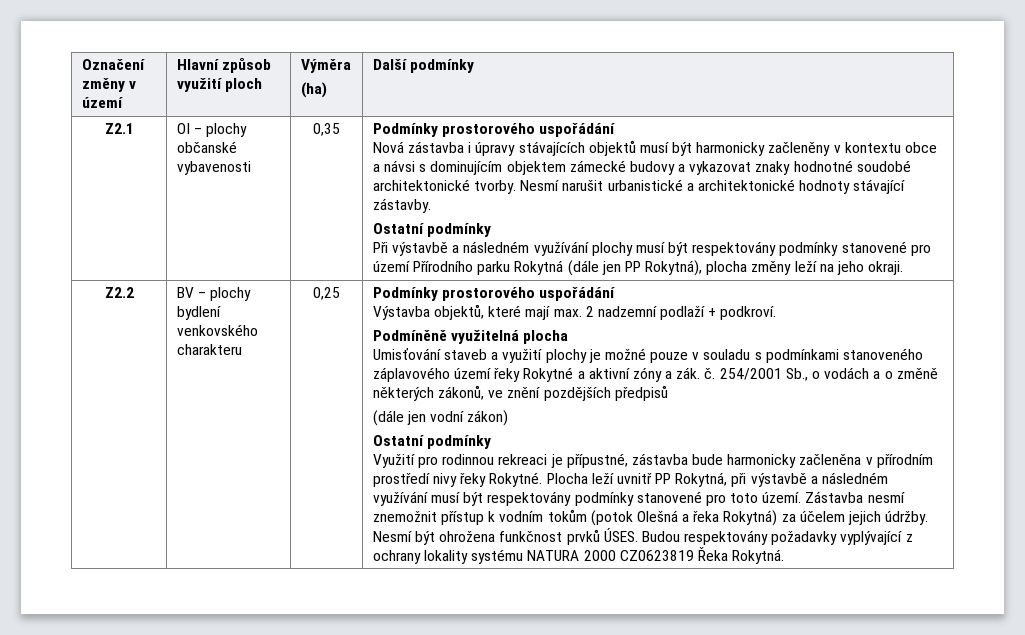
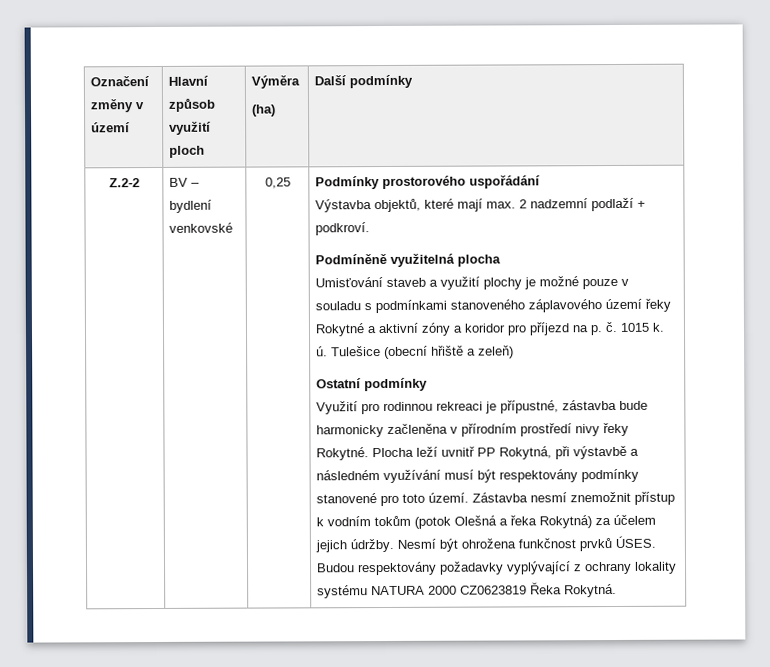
- Z2.1 | OI – plochy občanské vybavenosti | 0,35 | Podmínky prostorového uspořádání
- Nová zástavba i úpravy stávajících objektů musí být harmonicky začleněny v kontextu obce a návsi s dominujícím objektem zámecké budovy a vykazovat znaky hodnotné soudobé architektonické tvorby. Nesmí narušit urbanistické a architektonické hodnoty stávající zástavby.
- Ostatní podmínky
- Při výstavbě a následném využívání plochy musí být respektovány podmínky stanovené pro území Přírodního parku Rokytná (dále jen PP Rokytná), plocha změny leží na jeho okraji.
- Z2.2 | BV – plochy bydlení venkovského charakteru
+ Z.2-2 | BV – bydlení venkovské
- Umisťování staveb a využití plochy je možné pouze v souladu s podmínkami stanoveného záplavového území řeky Rokytné a aktivní zóny a zák. č. 254/2001 Sb., o vodách a o změně některých zákonů, ve znění pozdějších předpisů
- (dále jen vodní zákon)
+ Umisťování staveb a využití plochy je možné pouze v souladu s podmínkami stanoveného záplavového území řeky Rokytné a aktivní zóny a koridor pro příjezd na p. č. 1015 k. ú. Tulešice (obecní hřiště a zeleň)

